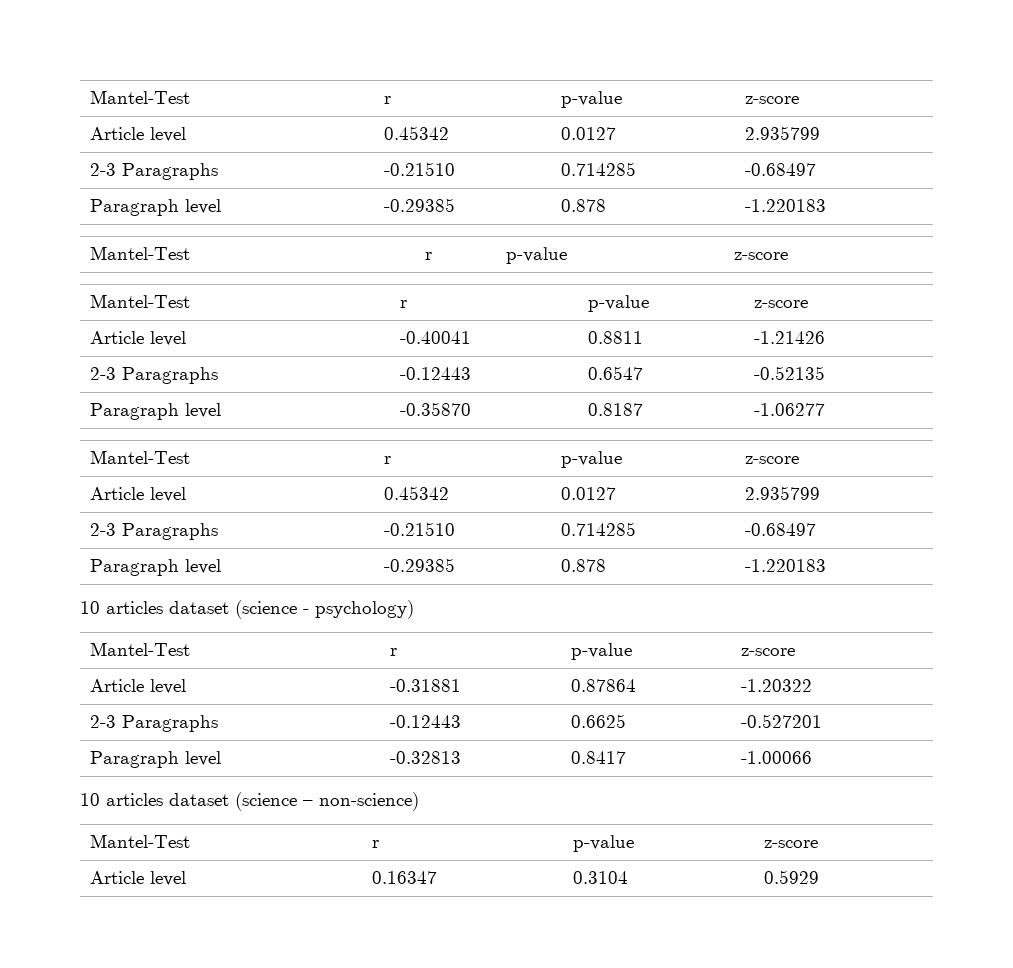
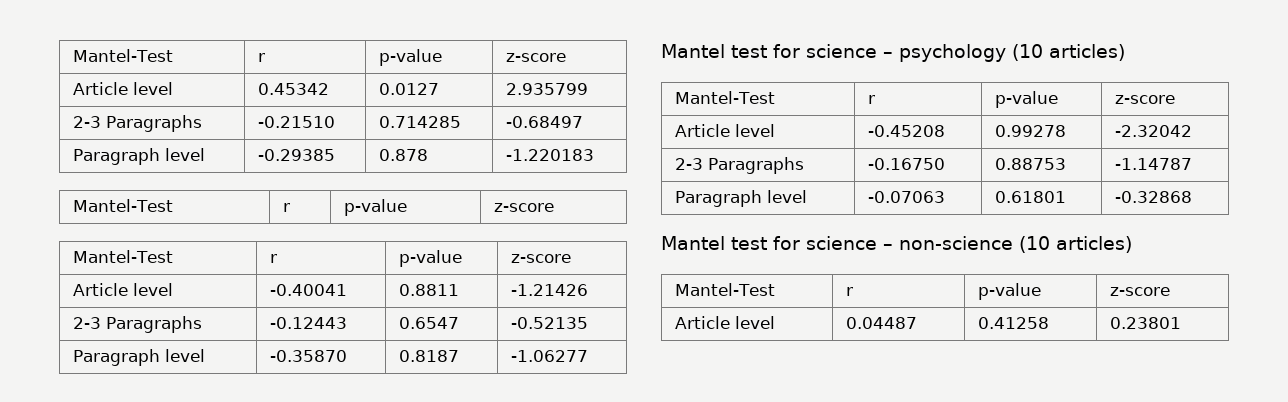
  Paragraph level | -0.35870 | 0.8187 | -1.06277
+ Mantel test for science – psychology (10 articles)
  Mantel-Test | r | p-value | z-score
- Article level | 0.45342 | 0.0127 | 2.935799
- 2-3 Paragraphs | -0.21510 | 0.714285 | -0.68497
- Paragraph level | -0.29385 | 0.878 | -1.220183
- 10 articles dataset (science - psychology)
+ Article level | -0.45208 | 0.99278 | -2.32042
+ 2-3 Paragraphs | -0.16750 | 0.88753 | -1.14787
+ Paragraph level | -0.07063 | 0.61801 | -0.32868
+ Mantel test for science – non-science (10 articles)
  Mantel-Test | r | p-value | z-score
- Article level | -0.31881 | 0.87864 | -1.20322
- 2-3 Paragraphs | -0.12443 | 0.6625 | -0.527201
- Paragraph level | -0.32813 | 0.8417 | -1.00066
- 10 articles dataset (science – non-science)
- Mantel-Test | r | p-value | z-score
- Article level | 0.16347 | 0.3104 | 0.5929
+ Article level | 0.04487 | 0.41258 | 0.23801

